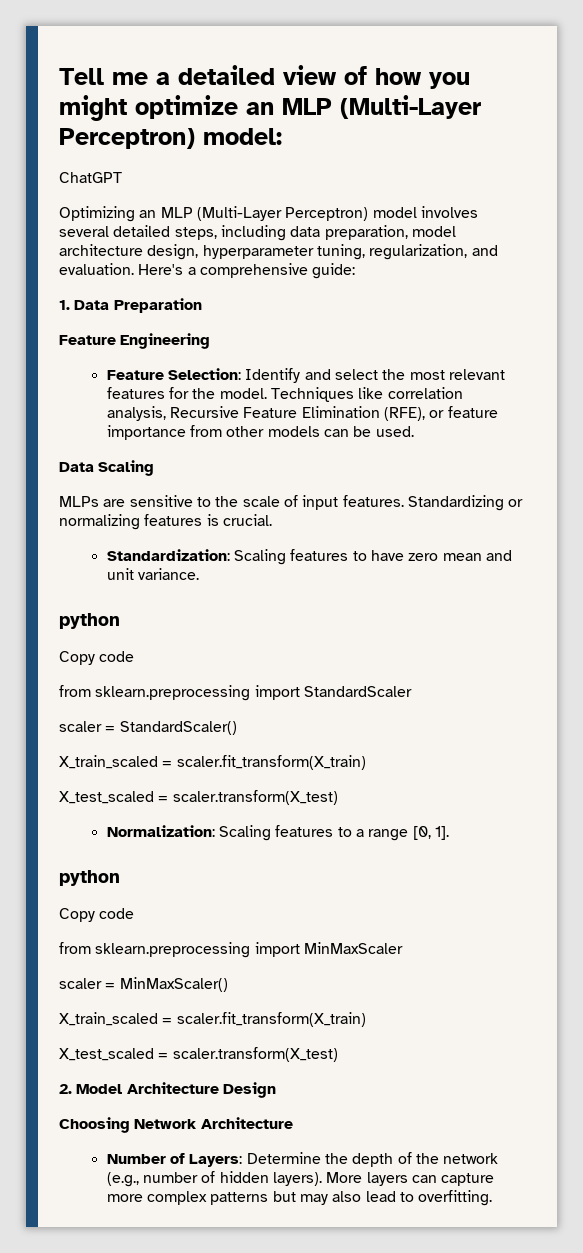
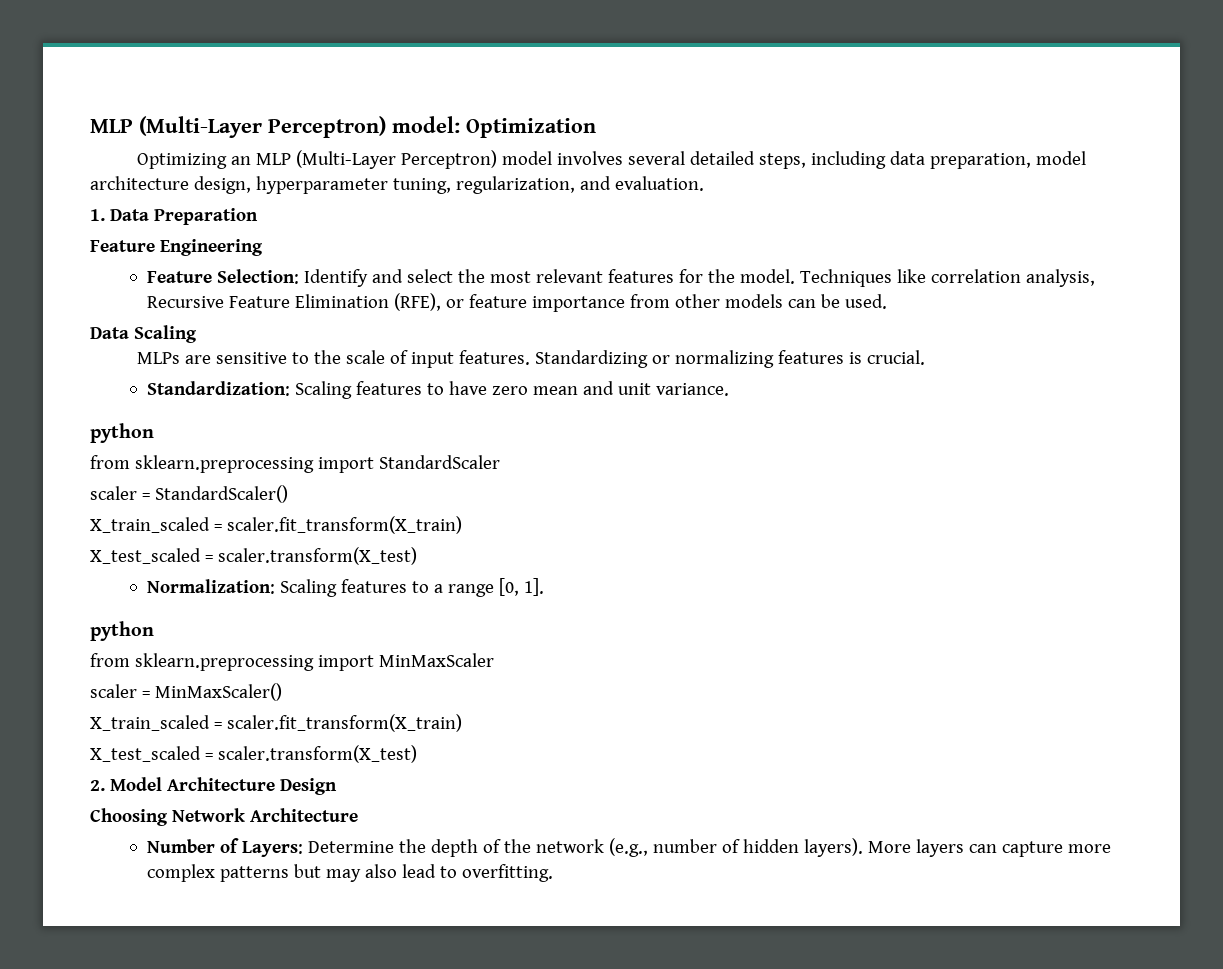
- Tell me a detailed view of how you might optimize an MLP (Multi-Layer Perceptron) model:
- ChatGPT
+ MLP (Multi-Layer Perceptron) model: Optimization
- Here's a comprehensive guide:
  Standardization: Scaling features to have zero mean and unit variance.
  python
- Copy code
  Normalization: Scaling features to a range [0, 1].
  python
- Copy code

